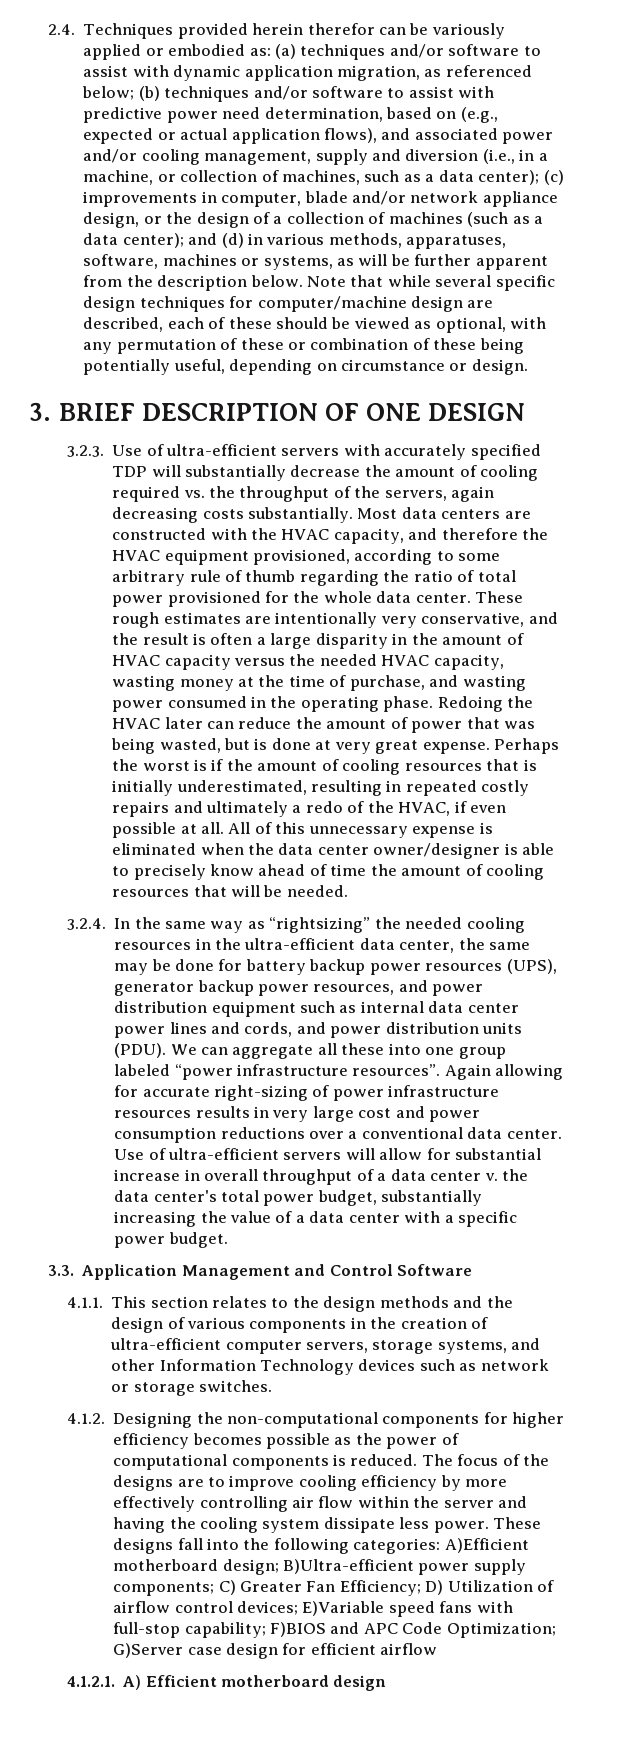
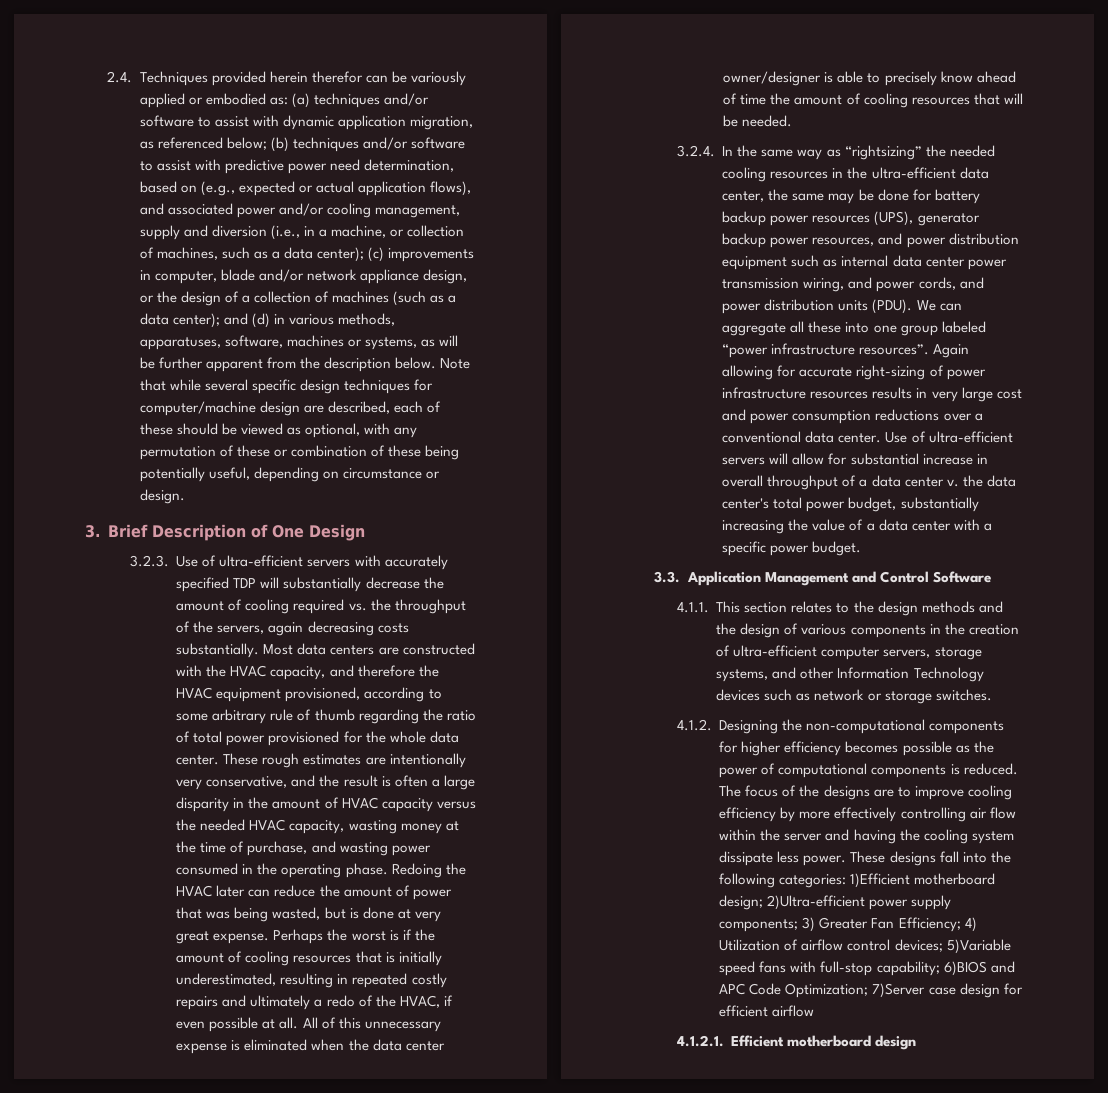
- 3. BRIEF DESCRIPTION OF ONE DESIGN
+ 3. Brief Description of One Design
- 3.2.4. In the same way as “rightsizing” the needed cooling resources in the ultra-efficient data center, the same may be done for battery backup power resources (UPS), generator backup power resources, and power distribution equipment such as internal data center power lines and cords, and power distribution units (PDU).
+ 3.2.4. In the same way as “rightsizing” the needed cooling resources in the ultra-efficient data center, the same may be done for battery backup power resources (UPS), generator backup power resources, and power distribution equipment such as internal data center power transmission wiring, and power cords, and power distribution units (PDU).
- These designs fall into the following categories: A)Efficient motherboard design; B)Ultra-efficient power supply components; C) Greater Fan Efficiency; D) Utilization of airflow control devices; E)Variable speed fans with full-stop capability; F)BIOS and APC Code Optimization; G)Server case design for efficient airflow
+ These designs fall into the following categories: 1)Efficient motherboard design; 2)Ultra-efficient power supply components; 3) Greater Fan Efficiency; 4) Utilization of airflow control devices; 5)Variable speed fans with full-stop capability; 6)BIOS and APC Code Optimization; 7)Server case design for efficient airflow
- 4.1.2.1. A) Efficient motherboard design
+ 4.1.2.1. Efficient motherboard design

